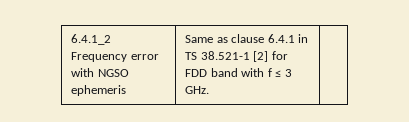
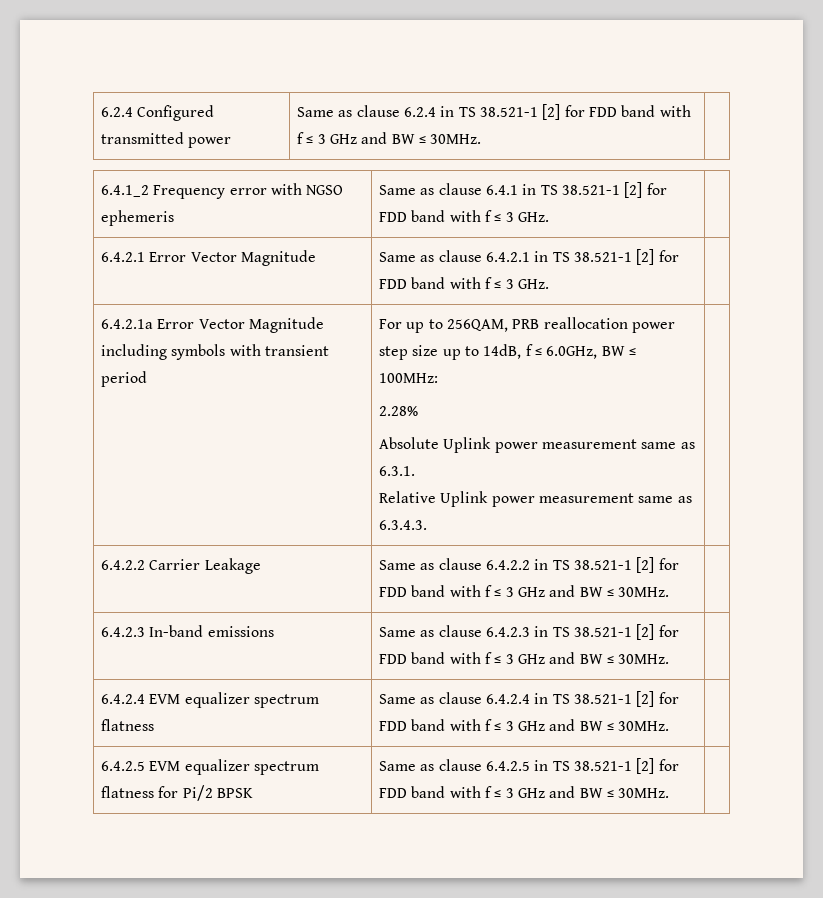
+ 6.2.4 Configured transmitted power | Same as clause 6.2.4 in TS 38.521-1 [2] for FDD band with f ≤ 3 GHz and BW ≤ 30MHz. |
+ 6.4.2.1 Error Vector Magnitude | Same as clause 6.4.2.1 in TS 38.521-1 [2] for FDD band with f ≤ 3 GHz. |
+ 6.4.2.1a Error Vector Magnitude including symbols with transient period | For up to 256QAM, PRB reallocation power step size up to 14dB, f ≤ 6.0GHz, BW ≤ 100MHz:
+ 2.28%
+ Absolute Uplink power measurement same as 6.3.1.
+ Relative Uplink power measurement same as 6.3.4.3. |
+ 6.4.2.2 Carrier Leakage | Same as clause 6.4.2.2 in TS 38.521-1 [2] for FDD band with f ≤ 3 GHz and BW ≤ 30MHz. |
+ 6.4.2.3 In-band emissions | Same as clause 6.4.2.3 in TS 38.521-1 [2] for FDD band with f ≤ 3 GHz and BW ≤ 30MHz. |
+ 6.4.2.4 EVM equalizer spectrum flatness | Same as clause 6.4.2.4 in TS 38.521-1 [2] for FDD band with f ≤ 3 GHz and BW ≤ 30MHz. |
+ 6.4.2.5 EVM equalizer spectrum flatness for Pi/2 BPSK | Same as clause 6.4.2.5 in TS 38.521-1 [2] for FDD band with f ≤ 3 GHz and BW ≤ 30MHz. |

